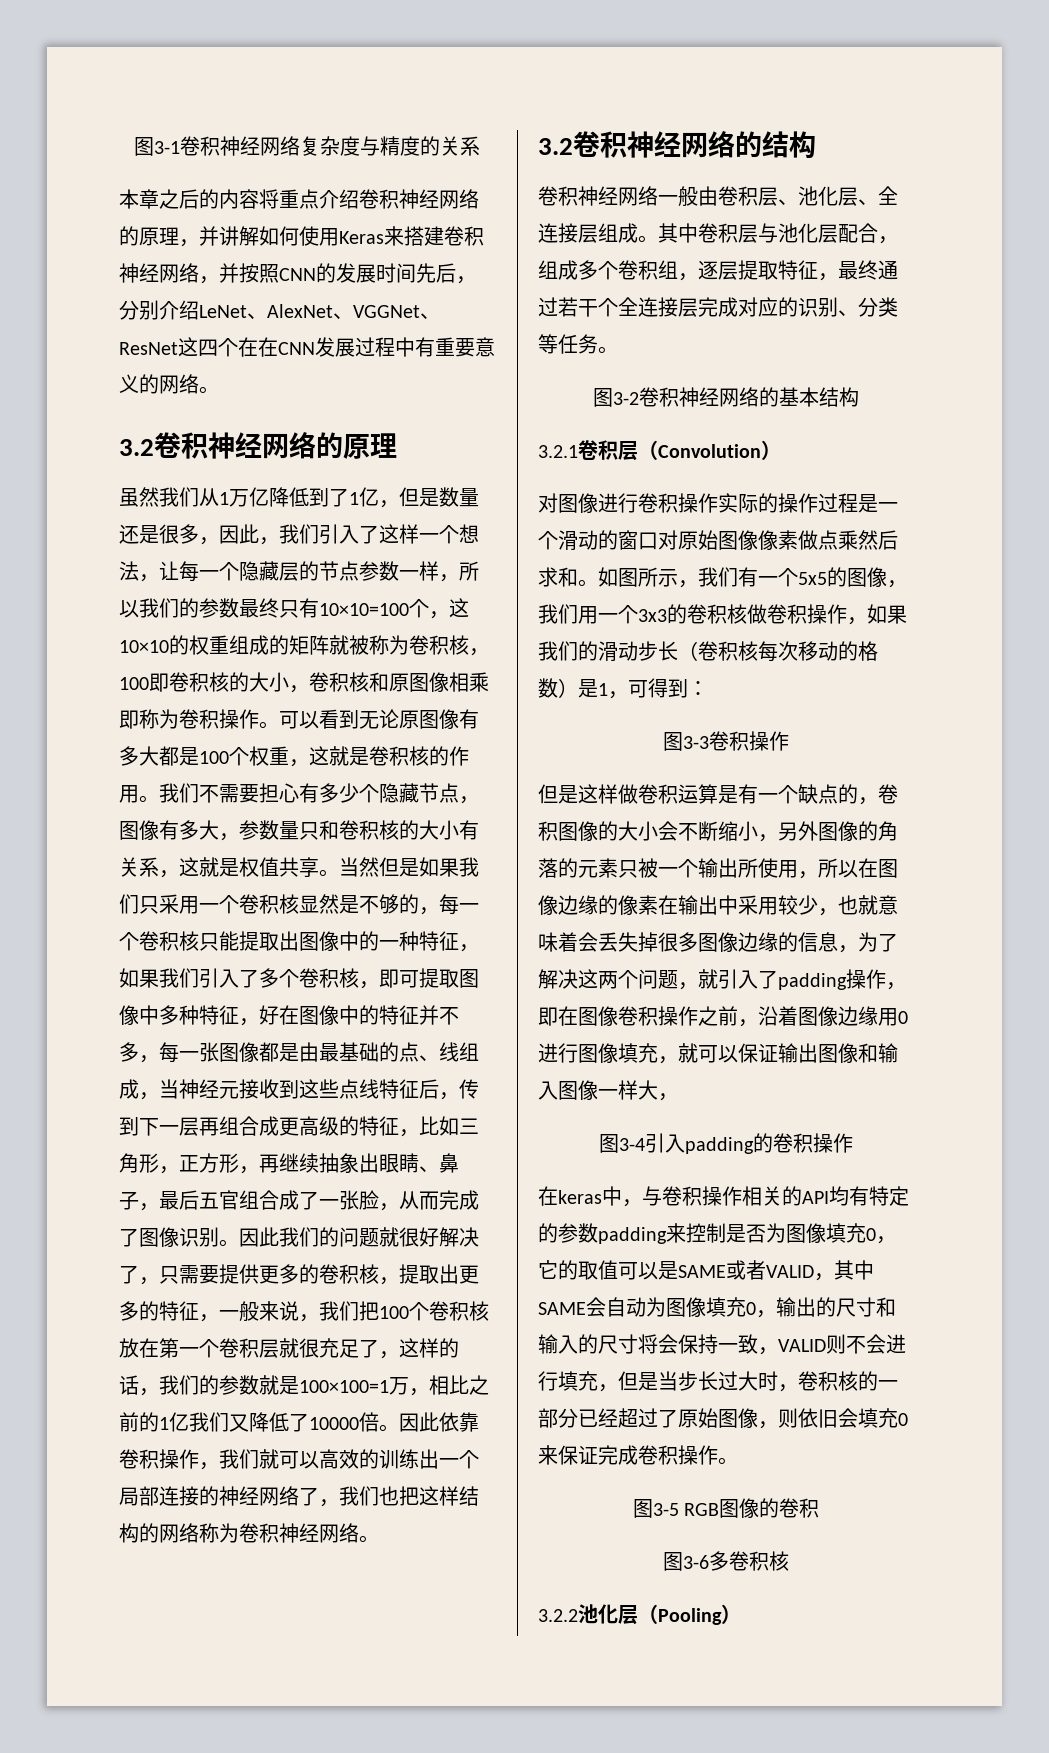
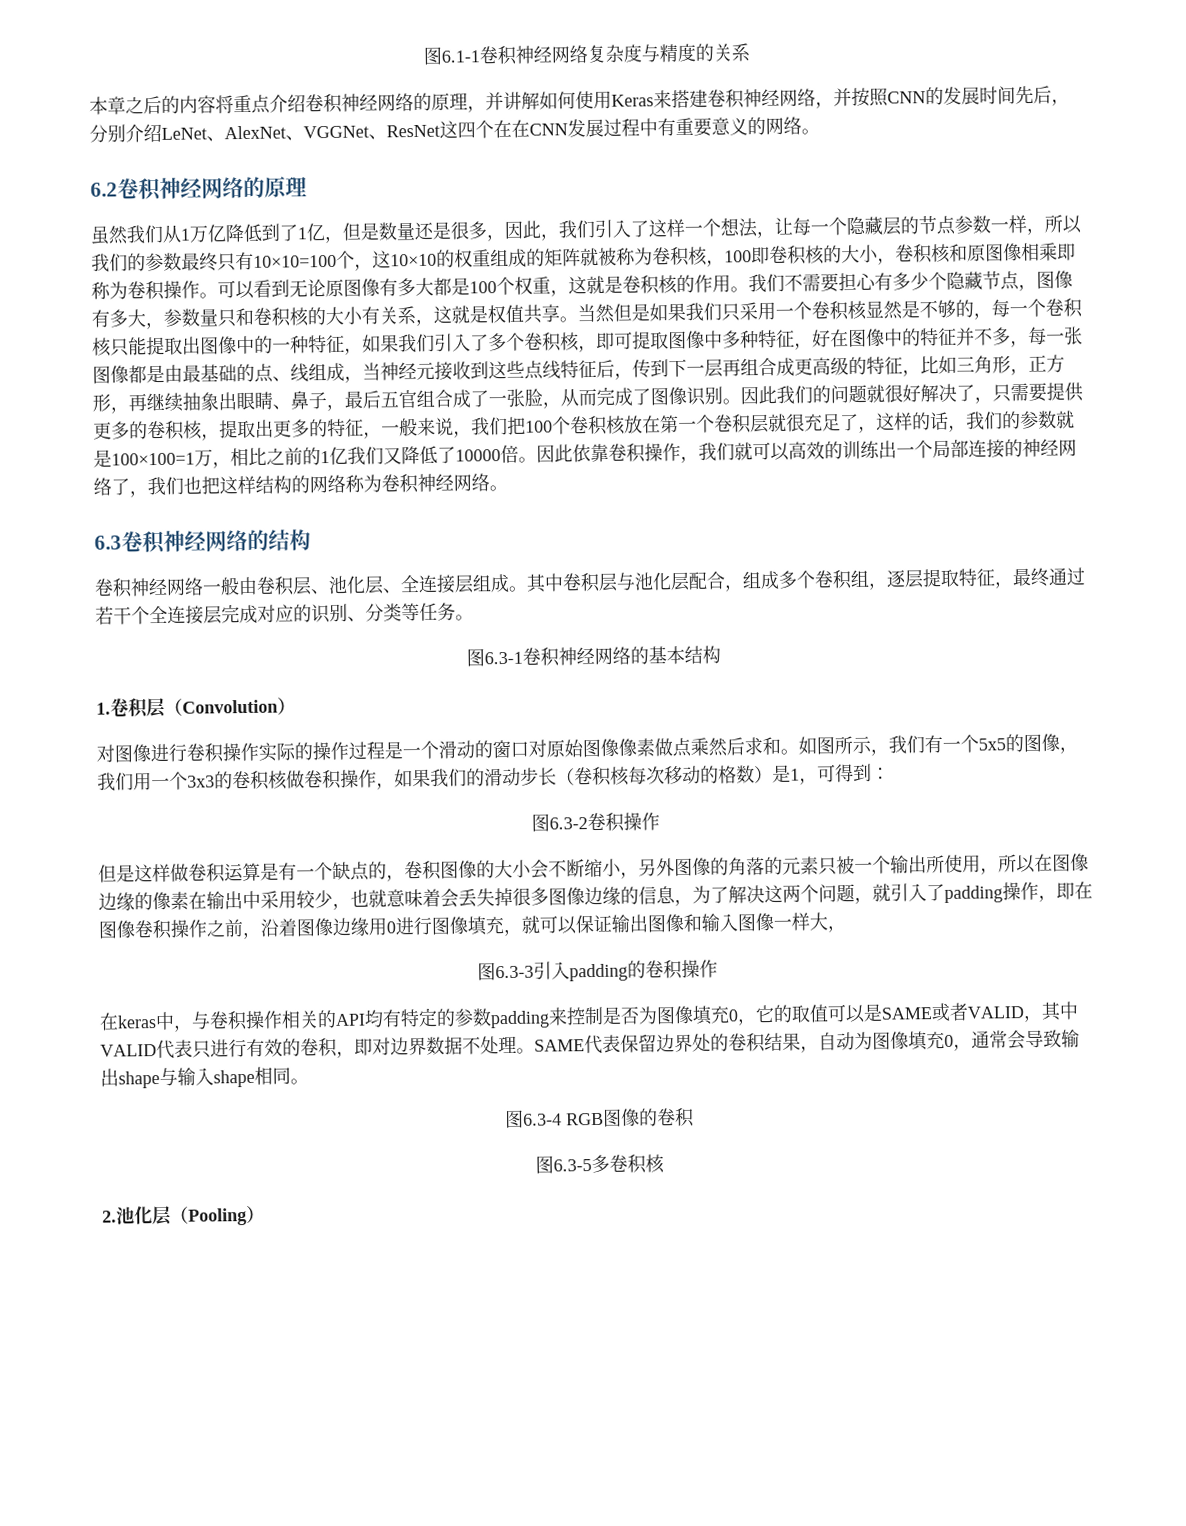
- 图3-1卷积神经网络复杂度与精度的关系
+ 图6.1-1卷积神经网络复杂度与精度的关系
- 3.2卷积神经网络的原理
+ 6.2卷积神经网络的原理
- 3.2卷积神经网络的结构
+ 6.3卷积神经网络的结构
- 图3-2卷积神经网络的基本结构
+ 图6.3-1卷积神经网络的基本结构
- 3.2.1卷积层（Convolution）
+ 1.卷积层（Convolution）
- 图3-3卷积操作
+ 图6.3-2卷积操作
- 图3-4引入padding的卷积操作
+ 图6.3-3引入padding的卷积操作
- 在keras中，与卷积操作相关的API均有特定的参数padding来控制是否为图像填充0，它的取值可以是SAME或者VALID，其中SAME会自动为图像填充0，输出的尺寸和输入的尺寸将会保持一致，VALID则不会进行填充，但是当步长过大时，卷积核的一部分已经超过了原始图像，则依旧会填充0来保证完成卷积操作。
- 图3-5 RGB图像的卷积
+ 在keras中，与卷积操作相关的API均有特定的参数padding来控制是否为图像填充0，它的取值可以是SAME或者VALID，其中VALID代表只进行有效的卷积，即对边界数据不处理。SAME代表保留边界处的卷积结果，自动为图像填充0，通常会导致输出shape与输入shape相同。
+ 图6.3-4 RGB图像的卷积
- 图3-6多卷积核
+ 图6.3-5多卷积核
- 3.2.2池化层（Pooling）
+ 2.池化层（Pooling）

